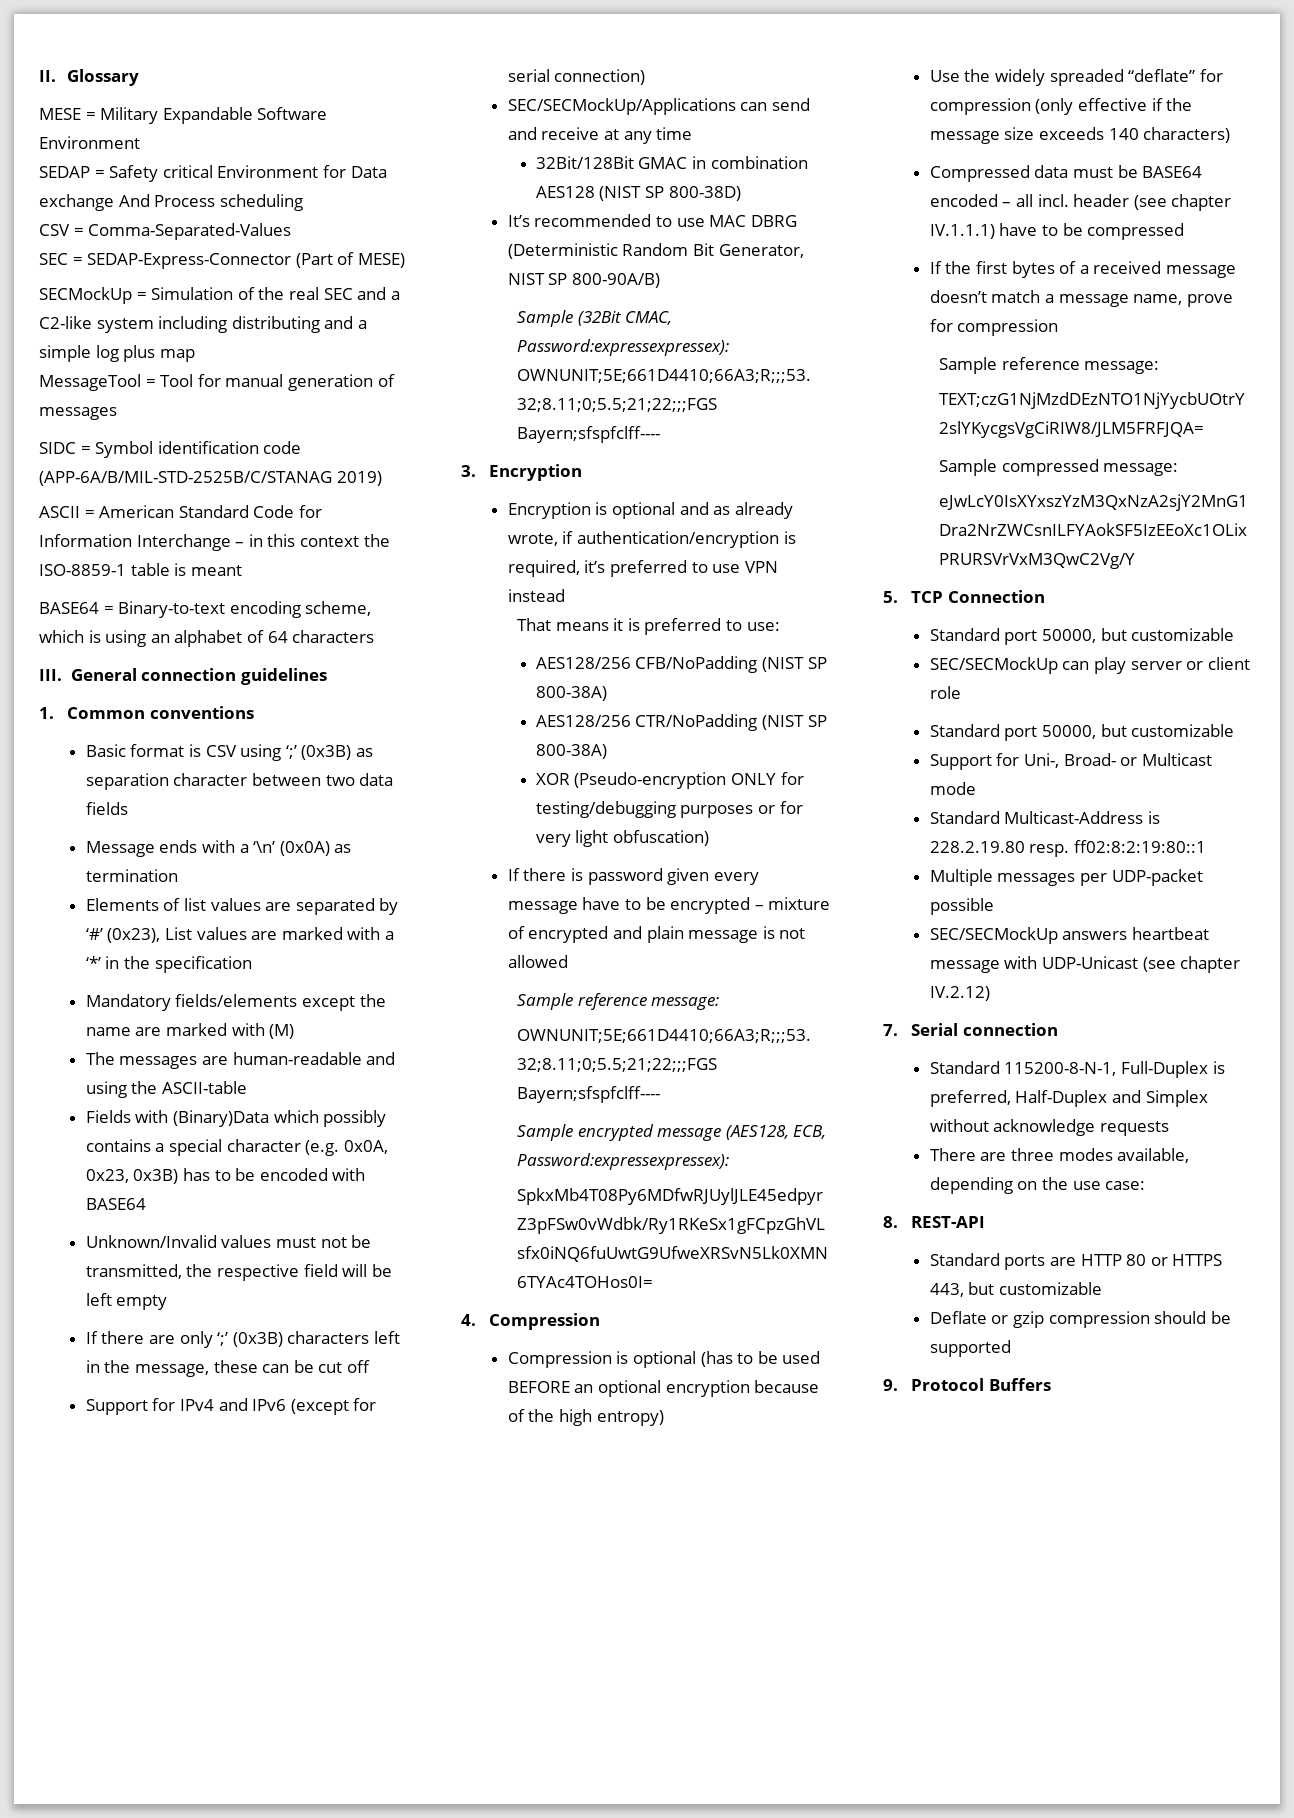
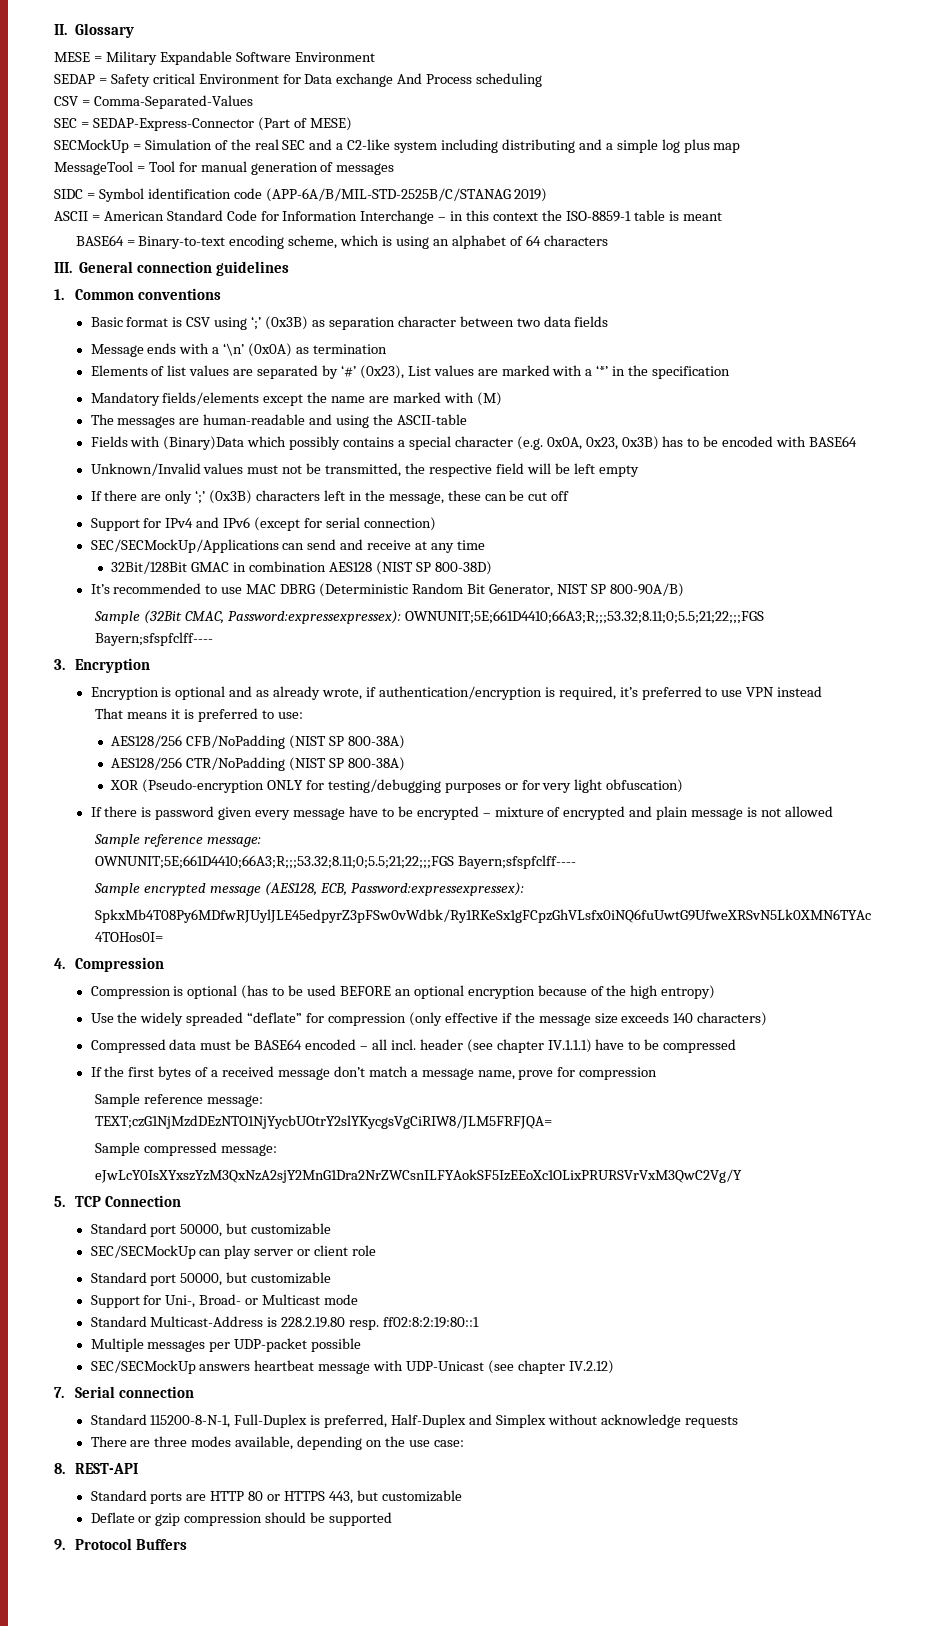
- If the first bytes of a received message doesn’t match a message name, prove for compression
+ If the first bytes of a received message don’t match a message name, prove for compression

